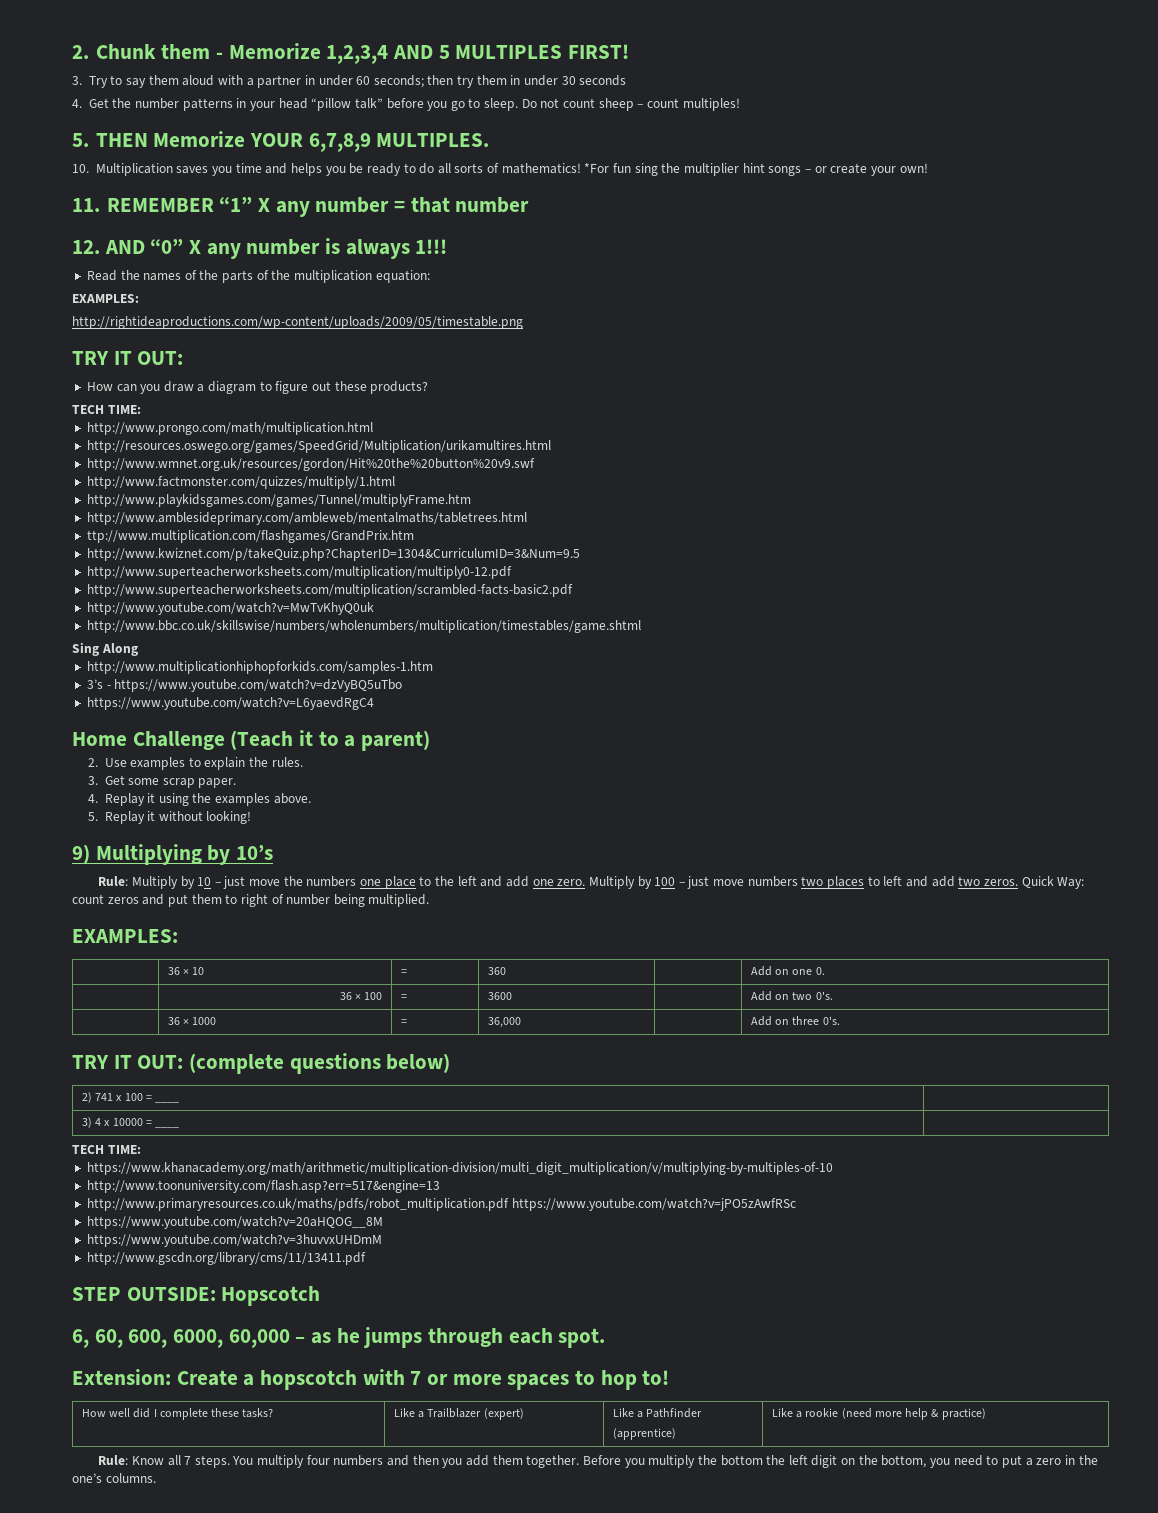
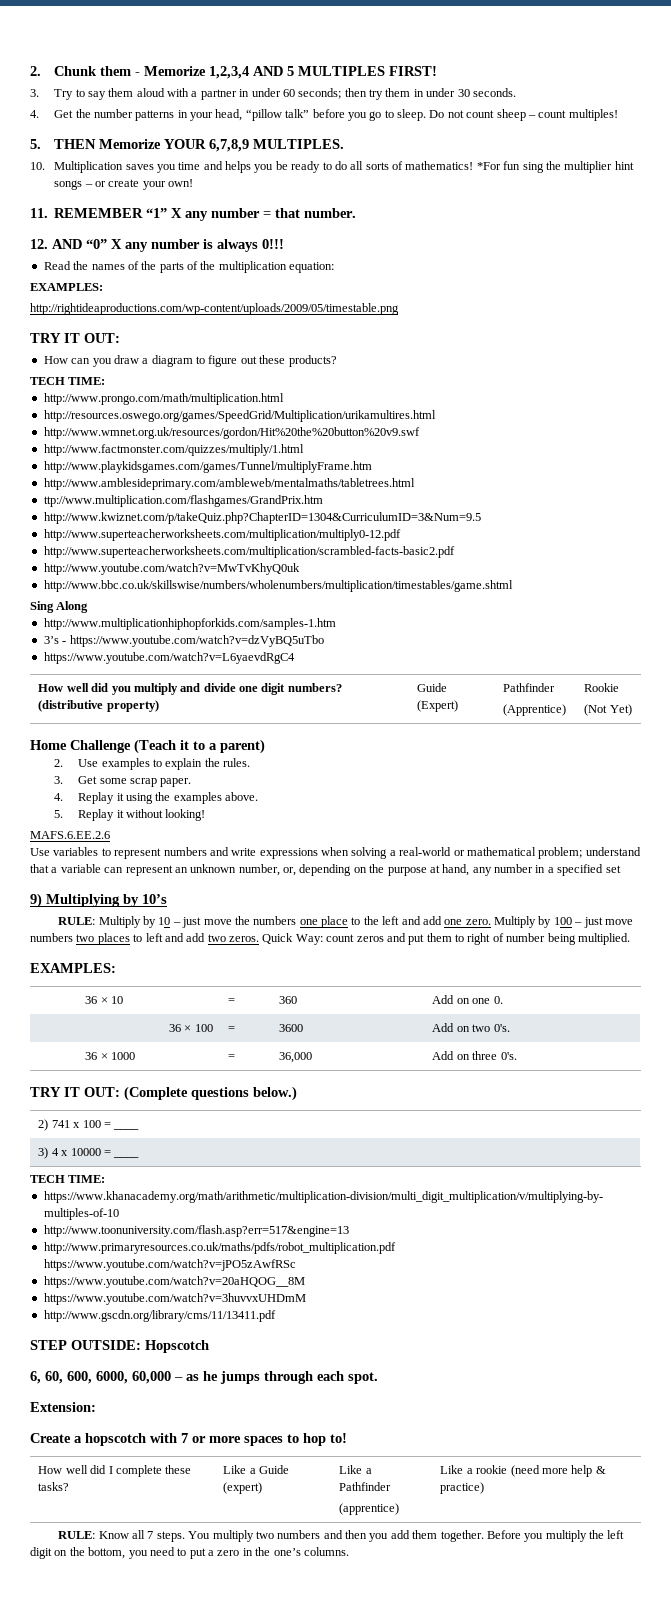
- 3. Try to say them aloud with a partner in under 60 seconds; then try them in under 30 seconds
+ 3. Try to say them aloud with a partner in under 60 seconds; then try them in under 30 seconds.
- 4. Get the number patterns in your head “pillow talk” before you go to sleep.
+ 4. Get the number patterns in your head, “pillow talk” before you go to sleep.
- 11. REMEMBER “1” X any number = that number
+ 11. REMEMBER “1” X any number = that number.
- 12. AND “0” X any number is always 1!!!
+ 12. AND “0” X any number is always 0!!!
+ How well did you multiply and divide one digit numbers? (distributive property) | Guide (Expert) | Pathfinder
+ (Apprentice) | Rookie
+ (Not Yet)
+ MAFS.6.EE.2.6
+ Use variables to represent numbers and write expressions when solving a real-world or mathematical problem; understand that a variable can represent an unknown number, or, depending on the purpose at hand, any number in a specified set
- Rule: Multiply by 10 – just move the numbers one place to the left and add one zero.
+ RULE: Multiply by 10 – just move the numbers one place to the left and add one zero.
- TRY IT OUT: (complete questions below)
+ TRY IT OUT: (Complete questions below.)
- Extension: Create a hopscotch with 7 or more spaces to hop to!
+ Extension:
+ Create a hopscotch with 7 or more spaces to hop to!
- How well did I complete these tasks? | Like a Trailblazer (expert) | Like a Pathfinder
+ How well did I complete these tasks? | Like a Guide (expert) | Like a Pathfinder
- Rule: Know all 7 steps.
+ RULE: Know all 7 steps.
- You multiply four numbers and then you add them together.
+ You multiply two numbers and then you add them together.
- Before you multiply the bottom the left digit on the bottom, you need to put a zero in the one’s columns.
+ Before you multiply the left digit on the bottom, you need to put a zero in the one’s columns.

